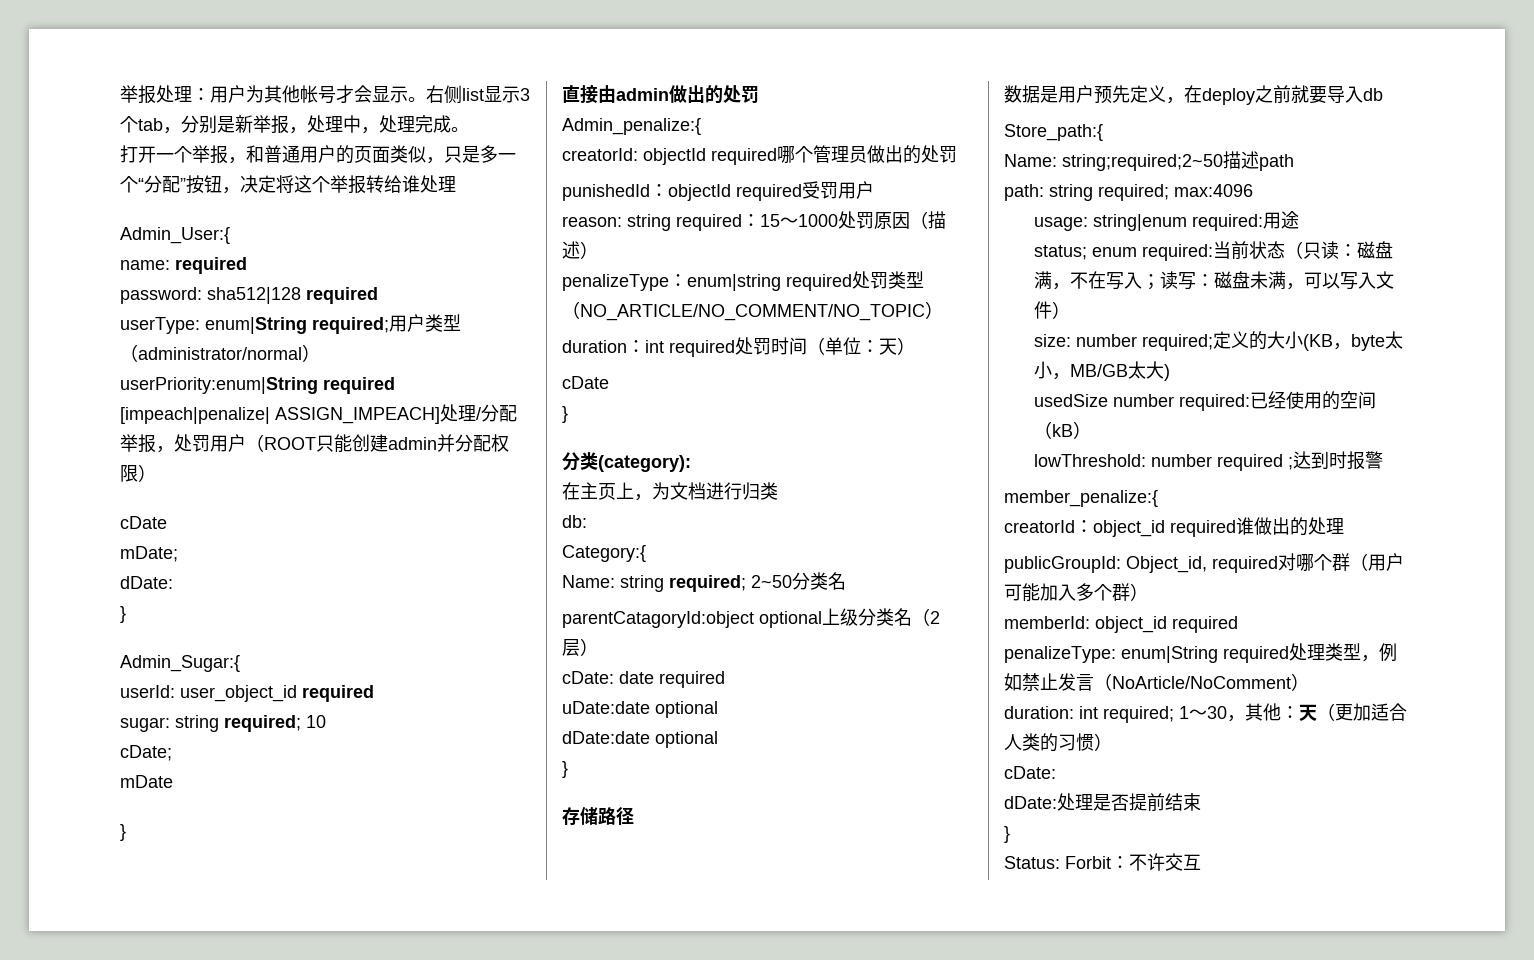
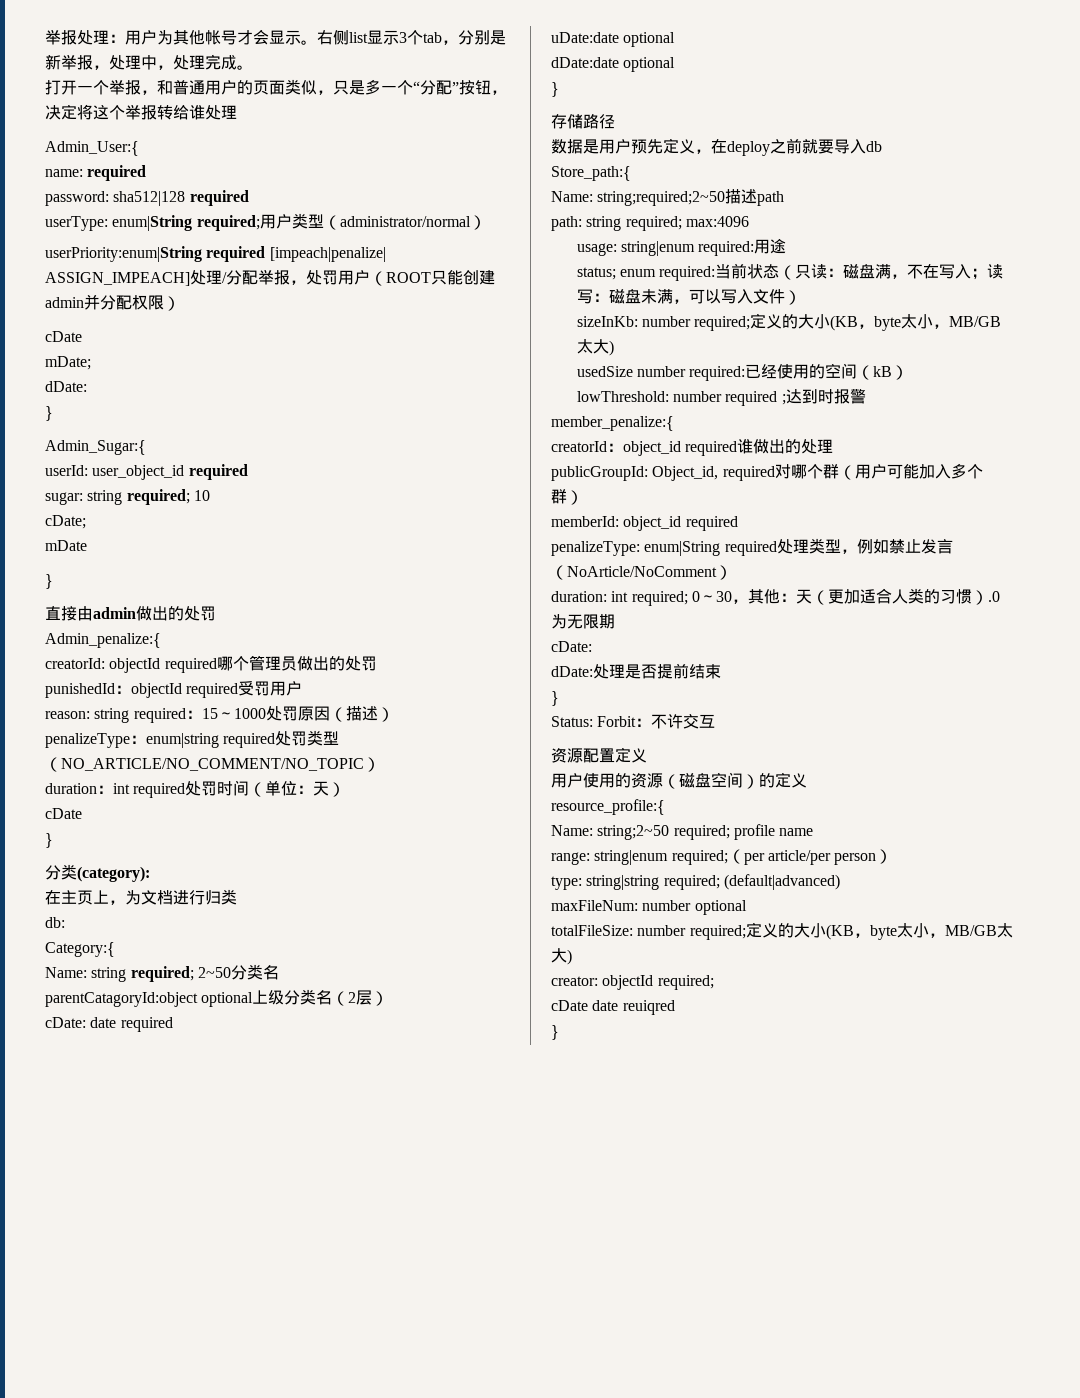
- size: number required;定义的大小(KB，byte太小，MB/GB太大)
+ sizeInKb: number required;定义的大小(KB，byte太小，MB/GB太大)
- duration: int required; 1～30，其他：天（更加适合人类的习惯）
+ duration: int required; 0～30，其他：天（更加适合人类的习惯）.0为无限期
+ 资源配置定义
+ 用户使用的资源（磁盘空间）的定义
+ resource_profile:{
+ Name: string;2~50 required; profile name
+ range: string|enum required;（per article/per person）
+ type: string|string required; (default|advanced)
+ maxFileNum: number optional
+ totalFileSize: number required;定义的大小(KB，byte太小，MB/GB太大)
+ creator: objectId required;
+ cDate date reuiqred
+ }

